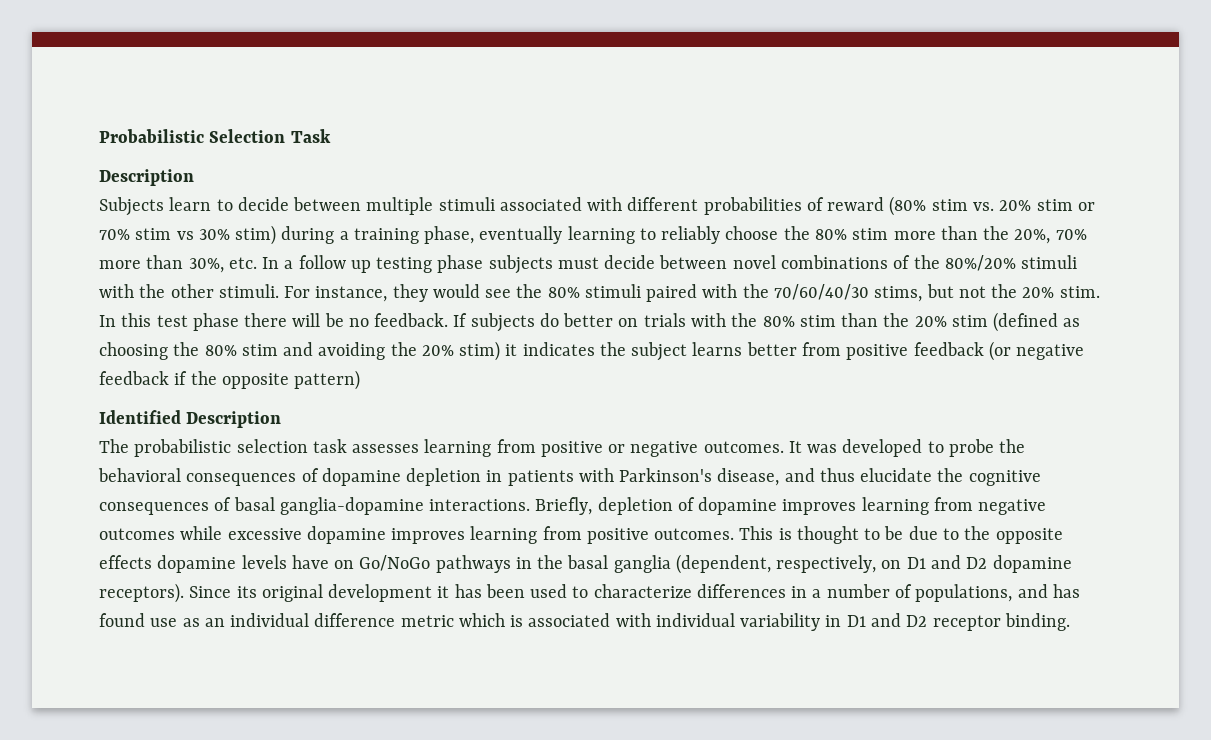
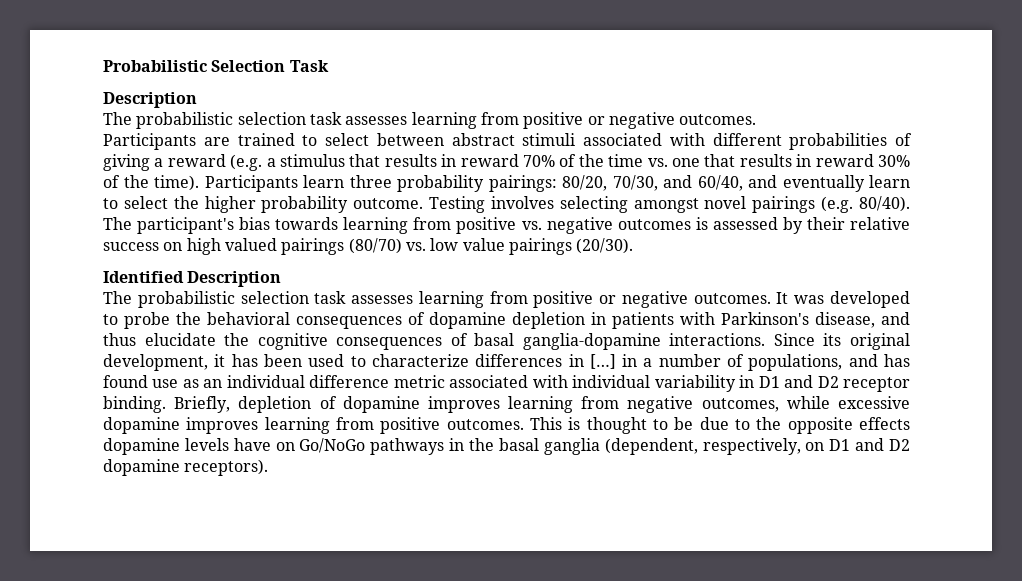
  Probabilistic Selection Task
  Description
- Subjects learn to decide between multiple stimuli associated with different probabilities of reward (80% stim vs. 20% stim or 70% stim vs 30% stim) during a training phase, eventually learning to reliably choose the 80% stim more than the 20%, 70% more than 30%, etc. In a follow up testing phase subjects must decide between novel combinations of the 80%/20% stimuli with the other stimuli. For instance, they would see the 80% stimuli paired with the 70/60/40/30 stims, but not the 20% stim. In this test phase there will be no feedback. If subjects do better on trials with the 80% stim than the 20% stim (defined as choosing the 80% stim and avoiding the 20% stim) it indicates the subject learns better from positive feedback (or negative feedback if the opposite pattern)
+ The probabilistic selection task assesses learning from positive or negative outcomes.
+ Participants are trained to select between abstract stimuli associated with different probabilities of giving a reward (e.g. a stimulus that results in reward 70% of the time vs. one that results in reward 30% of the time). Participants learn three probability pairings: 80/20, 70/30, and 60/40, and eventually learn to select the higher probability outcome. Testing involves selecting amongst novel pairings (e.g. 80/40). The participant's bias towards learning from positive vs. negative outcomes is assessed by their relative success on high valued pairings (80/70) vs. low value pairings (20/30).
+ Since its original development, it has been used to characterize differences in […] in a number of populations, and has found use as an individual difference metric associated with individual variability in D1 and D2 receptor binding.
- Briefly, depletion of dopamine improves learning from negative outcomes while excessive dopamine improves learning from positive outcomes.
+ Briefly, depletion of dopamine improves learning from negative outcomes, while excessive dopamine improves learning from positive outcomes.
- Since its original development it has been used to characterize differences in a number of populations, and has found use as an individual difference metric which is associated with individual variability in D1 and D2 receptor binding.

